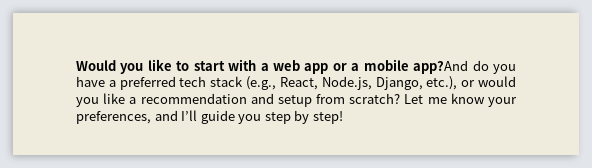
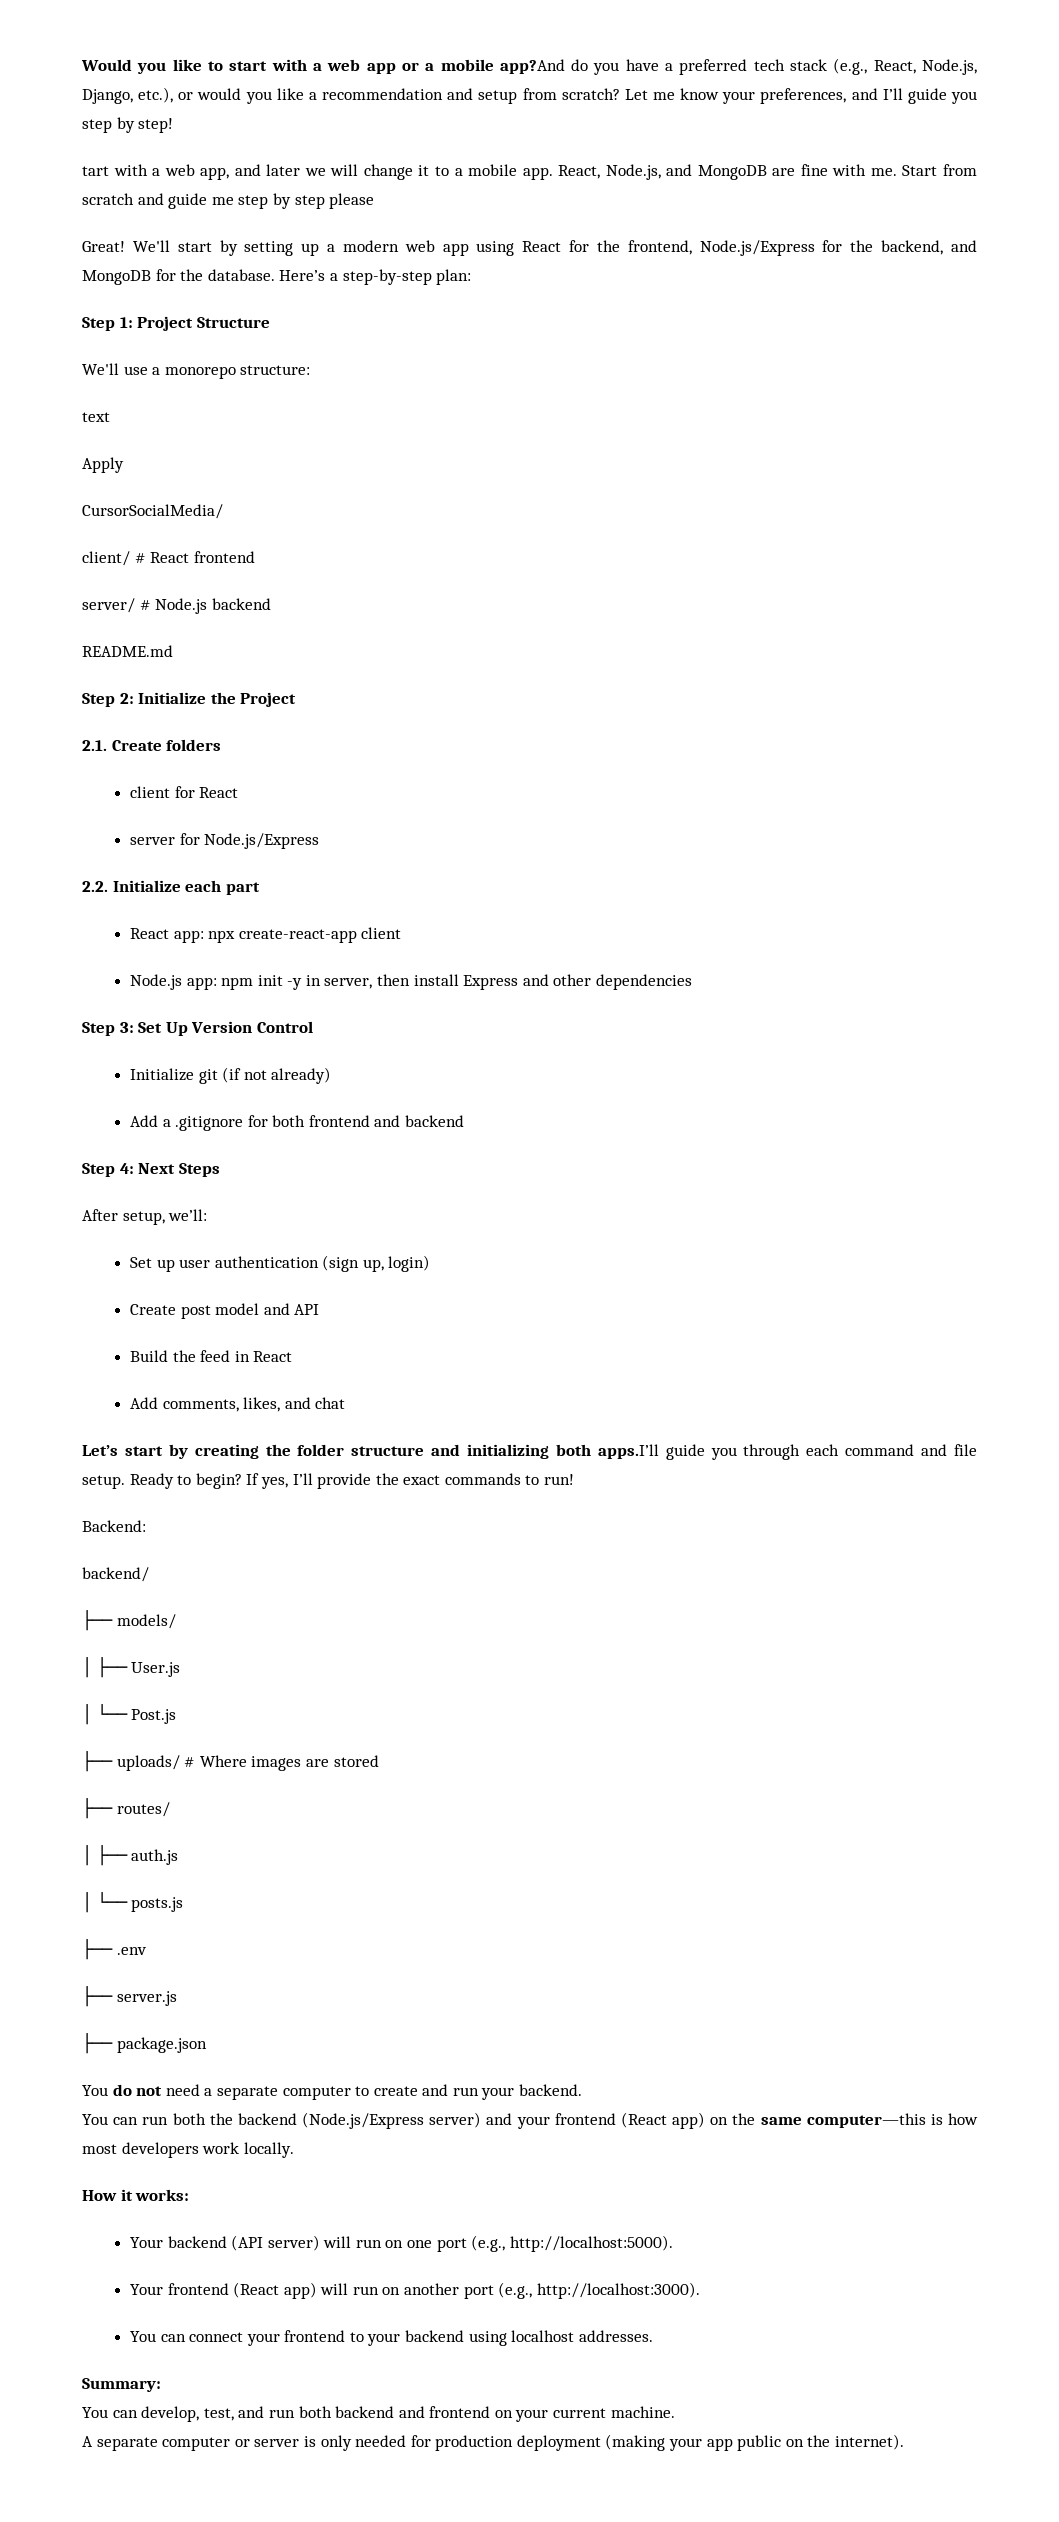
+ tart with a web app, and later we will change it to a mobile app. React, Node.js, and MongoDB are fine with me. Start from scratch and guide me step by step please
+ Great! We'll start by setting up a modern web app using React for the frontend, Node.js/Express for the backend, and MongoDB for the database. Here’s a step-by-step plan:
+ Step 1: Project Structure
+ We'll use a monorepo structure:
+ text
+ Apply
+ CursorSocialMedia/
+ client/ # React frontend
+ server/ # Node.js backend
+ README.md
+ Step 2: Initialize the Project
+ 2.1. Create folders
+ client for React
+ server for Node.js/Express
+ 2.2. Initialize each part
+ React app: npx create-react-app client
+ Node.js app: npm init -y in server, then install Express and other dependencies
+ Step 3: Set Up Version Control
+ Initialize git (if not already)
+ Add a .gitignore for both frontend and backend
+ Step 4: Next Steps
+ After setup, we’ll:
+ Set up user authentication (sign up, login)
+ Create post model and API
+ Build the feed in React
+ Add comments, likes, and chat
+ Let’s start by creating the folder structure and initializing both apps.I’ll guide you through each command and file setup. Ready to begin? If yes, I’ll provide the exact commands to run!
+ Backend:
+ backend/
+ ├── models/
+ │ ├── User.js
+ │ └── Post.js
+ ├── uploads/ # Where images are stored
+ ├── routes/
+ │ ├── auth.js
+ │ └── posts.js
+ ├── .env
+ ├── server.js
+ ├── package.json
+ You do not need a separate computer to create and run your backend.
+ You can run both the backend (Node.js/Express server) and your frontend (React app) on the same computer—this is how most developers work locally.
+ How it works:
+ Your backend (API server) will run on one port (e.g., http://localhost:5000).
+ Your frontend (React app) will run on another port (e.g., http://localhost:3000).
+ You can connect your frontend to your backend using localhost addresses.
+ Summary:
+ You can develop, test, and run both backend and frontend on your current machine.
+ A separate computer or server is only needed for production deployment (making your app public on the internet).

